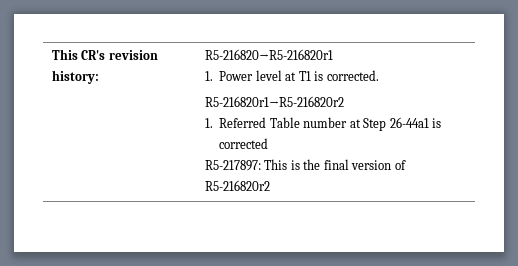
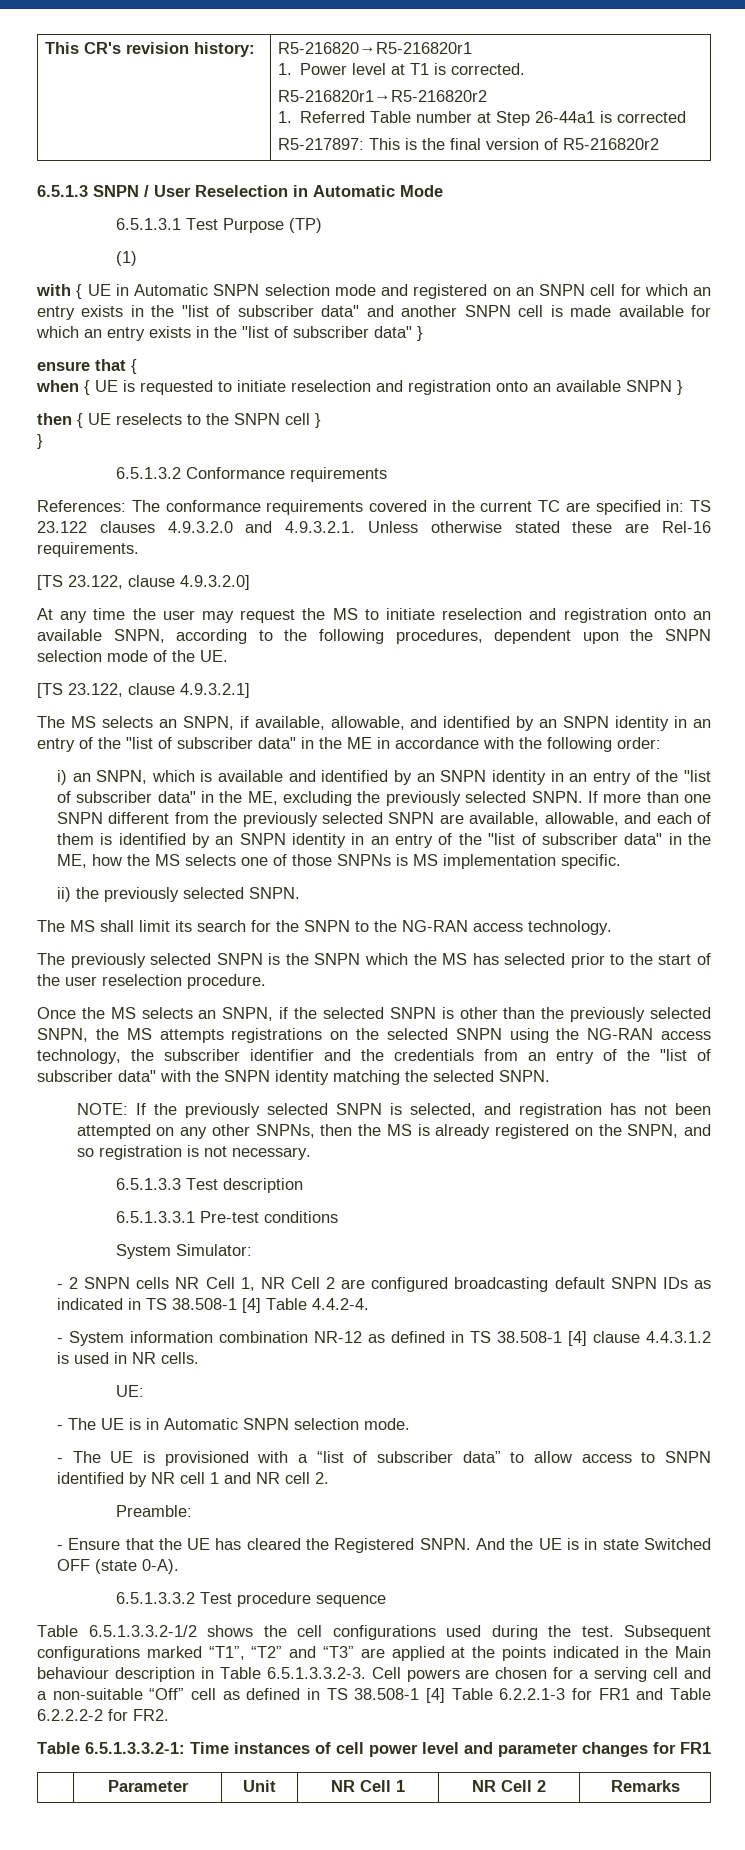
+ 6.5.1.3 SNPN / User Reselection in Automatic Mode
+ 6.5.1.3.1 Test Purpose (TP)
+ (1)
+ with { UE in Automatic SNPN selection mode and registered on an SNPN cell for which an entry exists in the "list of subscriber data" and another SNPN cell is made available for which an entry exists in the "list of subscriber data" }
+ ensure that {
+ when { UE is requested to initiate reselection and registration onto an available SNPN }
+ then { UE reselects to the SNPN cell }
+ }
+ 6.5.1.3.2 Conformance requirements
+ References: The conformance requirements covered in the current TC are specified in: TS 23.122 clauses 4.9.3.2.0 and 4.9.3.2.1. Unless otherwise stated these are Rel-16 requirements.
+ [TS 23.122, clause 4.9.3.2.0]
+ At any time the user may request the MS to initiate reselection and registration onto an available SNPN, according to the following procedures, dependent upon the SNPN selection mode of the UE.
+ [TS 23.122, clause 4.9.3.2.1]
+ The MS selects an SNPN, if available, allowable, and identified by an SNPN identity in an entry of the "list of subscriber data" in the ME in accordance with the following order:
+ i) an SNPN, which is available and identified by an SNPN identity in an entry of the "list of subscriber data" in the ME, excluding the previously selected SNPN. If more than one SNPN different from the previously selected SNPN are available, allowable, and each of them is identified by an SNPN identity in an entry of the "list of subscriber data" in the ME, how the MS selects one of those SNPNs is MS implementation specific.
+ ii) the previously selected SNPN.
+ The MS shall limit its search for the SNPN to the NG-RAN access technology.
+ The previously selected SNPN is the SNPN which the MS has selected prior to the start of the user reselection procedure.
+ Once the MS selects an SNPN, if the selected SNPN is other than the previously selected SNPN, the MS attempts registrations on the selected SNPN using the NG-RAN access technology, the subscriber identifier and the credentials from an entry of the "list of subscriber data" with the SNPN identity matching the selected SNPN.
+ NOTE: If the previously selected SNPN is selected, and registration has not been attempted on any other SNPNs, then the MS is already registered on the SNPN, and so registration is not necessary.
+ 6.5.1.3.3 Test description
+ 6.5.1.3.3.1 Pre-test conditions
+ System Simulator:
+ - 2 SNPN cells NR Cell 1, NR Cell 2 are configured broadcasting default SNPN IDs as indicated in TS 38.508-1 [4] Table 4.4.2-4.
+ - System information combination NR-12 as defined in TS 38.508-1 [4] clause 4.4.3.1.2 is used in NR cells.
+ UE:
+ - The UE is in Automatic SNPN selection mode.
+ - The UE is provisioned with a “list of subscriber data” to allow access to SNPN identified by NR cell 1 and NR cell 2.
+ Preamble:
+ - Ensure that the UE has cleared the Registered SNPN. And the UE is in state Switched OFF (state 0-A).
+ 6.5.1.3.3.2 Test procedure sequence
+ Table 6.5.1.3.3.2-1/2 shows the cell configurations used during the test. Subsequent configurations marked “T1”, “T2” and “T3” are applied at the points indicated in the Main behaviour description in Table 6.5.1.3.3.2-3. Cell powers are chosen for a serving cell and a non-suitable “Off” cell as defined in TS 38.508-1 [4] Table 6.2.2.1-3 for FR1 and Table 6.2.2.2-2 for FR2.
+ Table 6.5.1.3.3.2-1: Time instances of cell power level and parameter changes for FR1
+ | Parameter | Unit | NR Cell 1 | NR Cell 2 | Remarks

